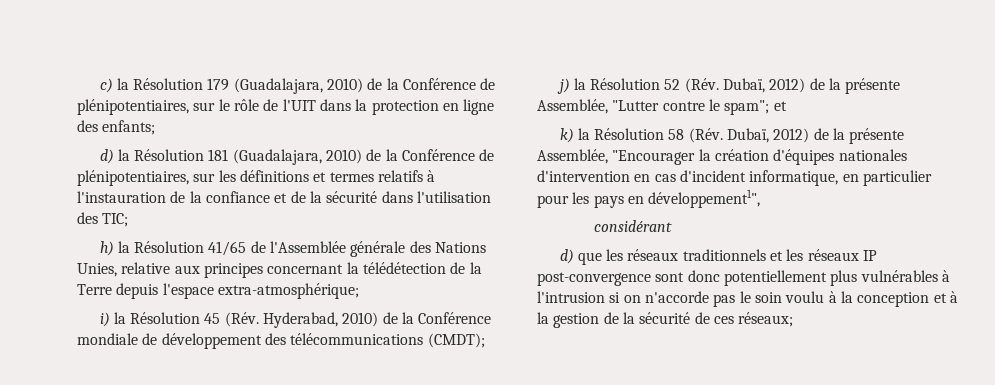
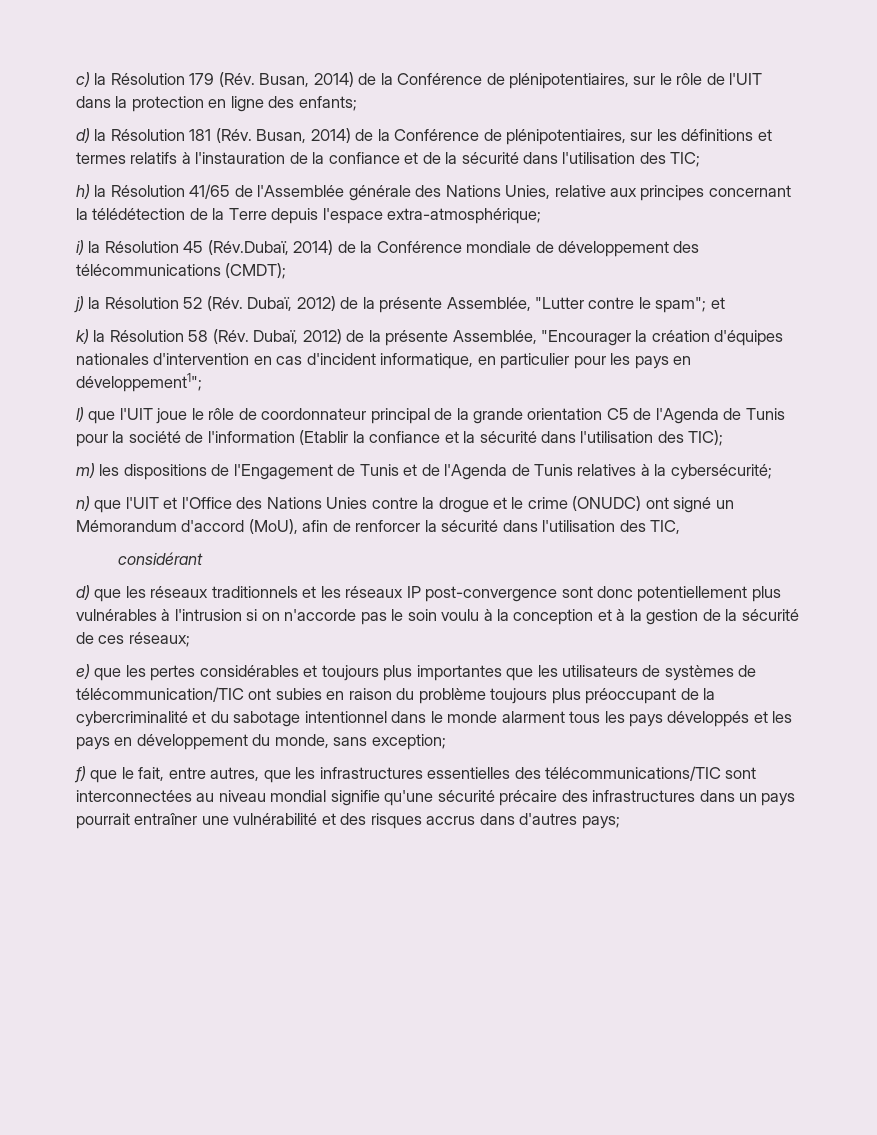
- c) la Résolution 179 (Guadalajara, 2010) de la Conférence de plénipotentiaires, sur le rôle de l'UIT dans la protection en ligne des enfants;
+ c) la Résolution 179 (Rév. Busan, 2014) de la Conférence de plénipotentiaires, sur le rôle de l'UIT dans la protection en ligne des enfants;
- d) la Résolution 181 (Guadalajara, 2010) de la Conférence de plénipotentiaires, sur les définitions et termes relatifs à l'instauration de la confiance et de la sécurité dans l'utilisation des TIC;
+ d) la Résolution 181 (Rév. Busan, 2014) de la Conférence de plénipotentiaires, sur les définitions et termes relatifs à l'instauration de la confiance et de la sécurité dans l'utilisation des TIC;
- i) la Résolution 45 (Rév. Hyderabad, 2010) de la Conférence mondiale de développement des télécommunications (CMDT);
+ i) la Résolution 45 (Rév.Dubaï, 2014) de la Conférence mondiale de développement des télécommunications (CMDT);
- k) la Résolution 58 (Rév. Dubaï, 2012) de la présente Assemblée, "Encourager la création d'équipes nationales d'intervention en cas d'incident informatique, en particulier pour les pays en développement1",
+ k) la Résolution 58 (Rév. Dubaï, 2012) de la présente Assemblée, "Encourager la création d'équipes nationales d'intervention en cas d'incident informatique, en particulier pour les pays en développement1";
+ l) que l'UIT joue le rôle de coordonnateur principal de la grande orientation C5 de l'Agenda de Tunis pour la société de l'information (Etablir la confiance et la sécurité dans l'utilisation des TIC);
+ m) les dispositions de l'Engagement de Tunis et de l'Agenda de Tunis relatives à la cybersécurité;
+ n) que l'UIT et l'Office des Nations Unies contre la drogue et le crime (ONUDC) ont signé un Mémorandum d'accord (MoU), afin de renforcer la sécurité dans l'utilisation des TIC,
+ e) que les pertes considérables et toujours plus importantes que les utilisateurs de systèmes de télécommunication/TIC ont subies en raison du problème toujours plus préoccupant de la cybercriminalité et du sabotage intentionnel dans le monde alarment tous les pays développés et les pays en développement du monde, sans exception;
+ f) que le fait, entre autres, que les infrastructures essentielles des télécommunications/TIC sont interconnectées au niveau mondial signifie qu'une sécurité précaire des infrastructures dans un pays pourrait entraîner une vulnérabilité et des risques accrus dans d'autres pays;

